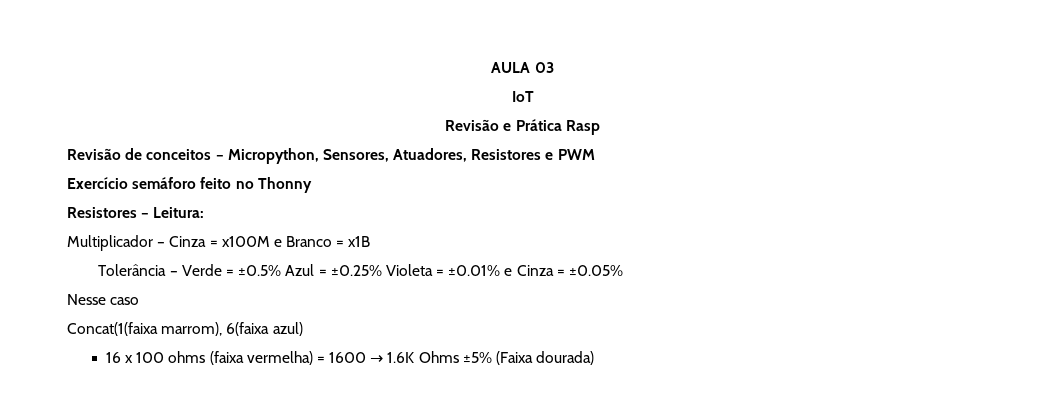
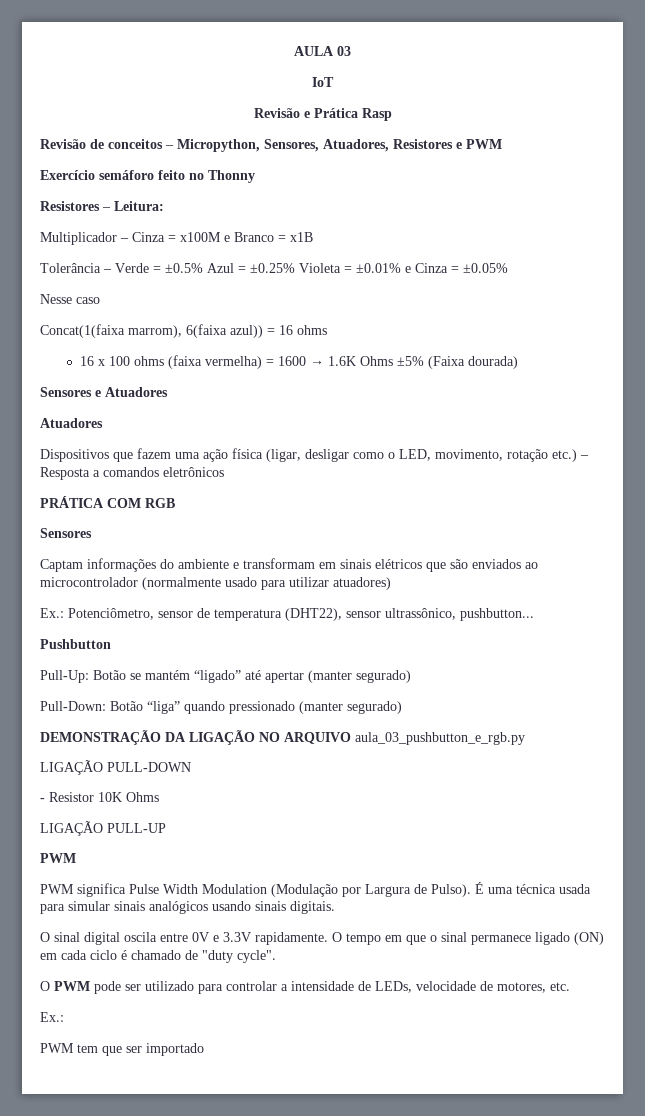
- Concat(1(faixa marrom), 6(faixa azul)
+ Concat(1(faixa marrom), 6(faixa azul)) = 16 ohms
+ Sensores e Atuadores
+ Atuadores
+ Dispositivos que fazem uma ação física (ligar, desligar como o LED, movimento, rotação etc.) – Resposta a comandos eletrônicos
+ PRÁTICA COM RGB
+ Sensores
+ Captam informações do ambiente e transformam em sinais elétricos que são enviados ao microcontrolador (normalmente usado para utilizar atuadores)
+ Ex.: Potenciômetro, sensor de temperatura (DHT22), sensor ultrassônico, pushbutton...
+ Pushbutton
+ Pull-Up: Botão se mantém “ligado” até apertar (manter segurado)
+ Pull-Down: Botão “liga” quando pressionado (manter segurado)
+ DEMONSTRAÇÃO DA LIGAÇÃO NO ARQUIVO aula_03_pushbutton_e_rgb.py
+ LIGAÇÃO PULL-DOWN
+ - Resistor 10K Ohms
+ LIGAÇÃO PULL-UP
+ PWM
+ PWM significa Pulse Width Modulation (Modulação por Largura de Pulso). É uma técnica usada para simular sinais analógicos usando sinais digitais.
+ O sinal digital oscila entre 0V e 3.3V rapidamente. O tempo em que o sinal permanece ligado (ON) em cada ciclo é chamado de "duty cycle".
+ O PWM pode ser utilizado para controlar a intensidade de LEDs, velocidade de motores, etc.
+ Ex.:
+ PWM tem que ser importado

